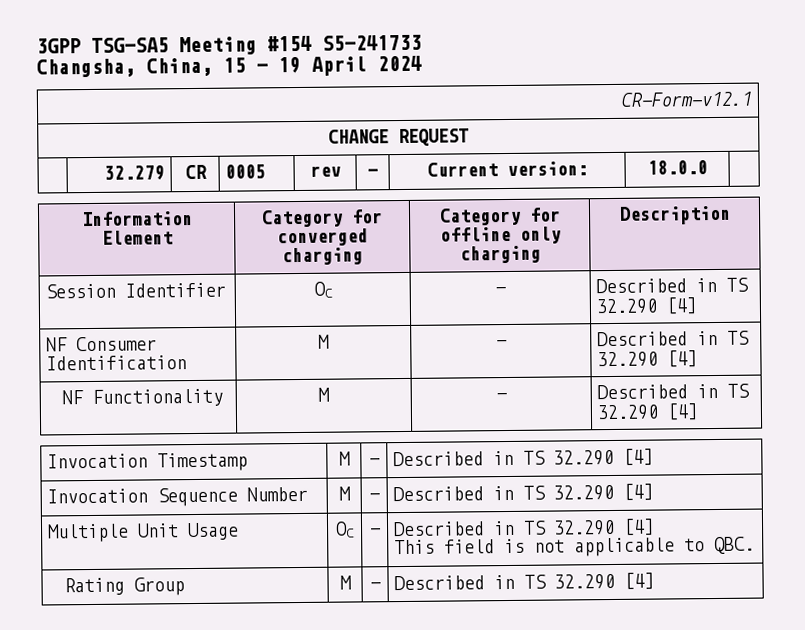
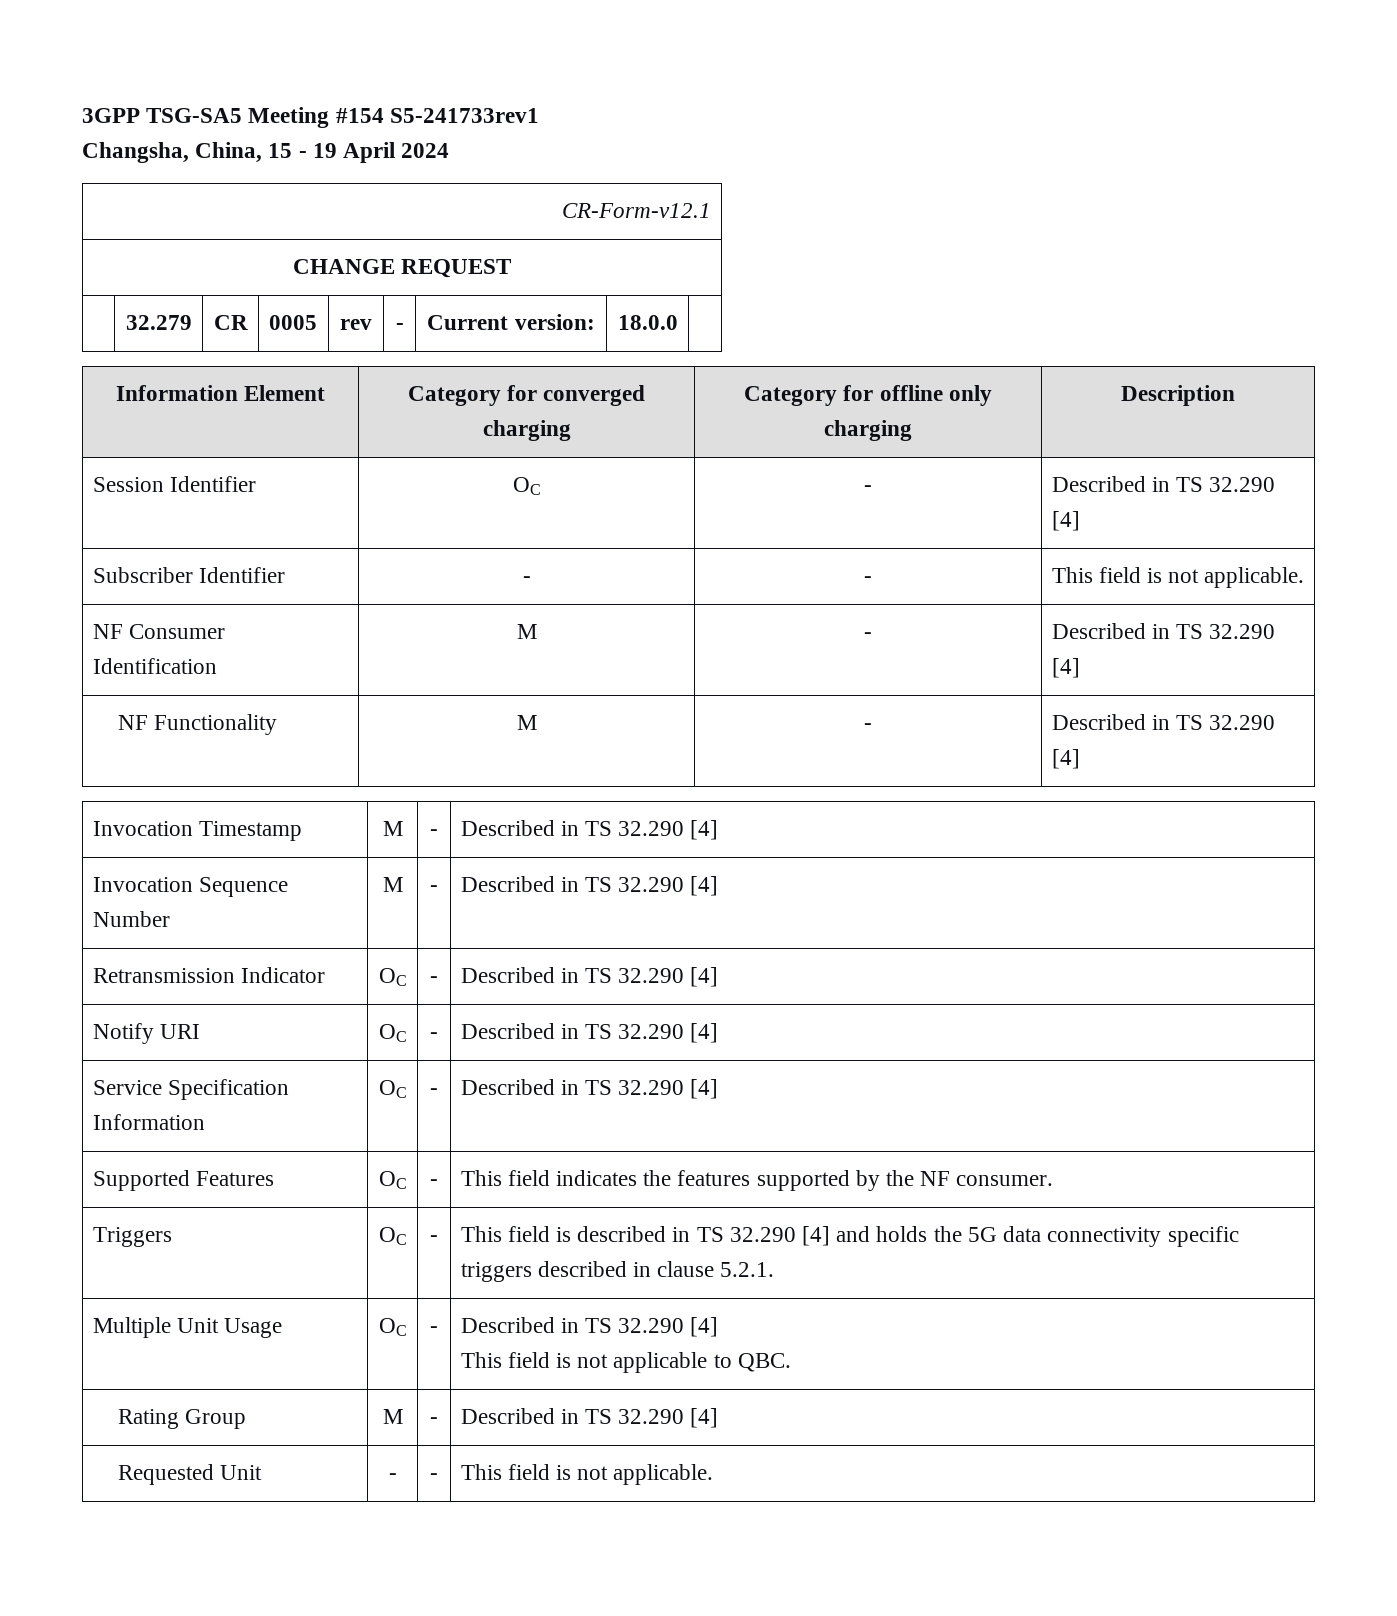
- 3GPP TSG-SA5 Meeting #154 S5-241733
+ 3GPP TSG-SA5 Meeting #154 S5-241733rev1
+ Subscriber Identifier | - | - | This field is not applicable.
+ Retransmission Indicator | OC | - | Described in TS 32.290 [4]
+ Notify URI | OC | - | Described in TS 32.290 [4]
+ Service Specification Information | OC | - | Described in TS 32.290 [4]
+ Supported Features | OC | - | This field indicates the features supported by the NF consumer.
+ Triggers | OC | - | This field is described in TS 32.290 [4] and holds the 5G data connectivity specific triggers described in clause 5.2.1.
+ Requested Unit | - | - | This field is not applicable.

